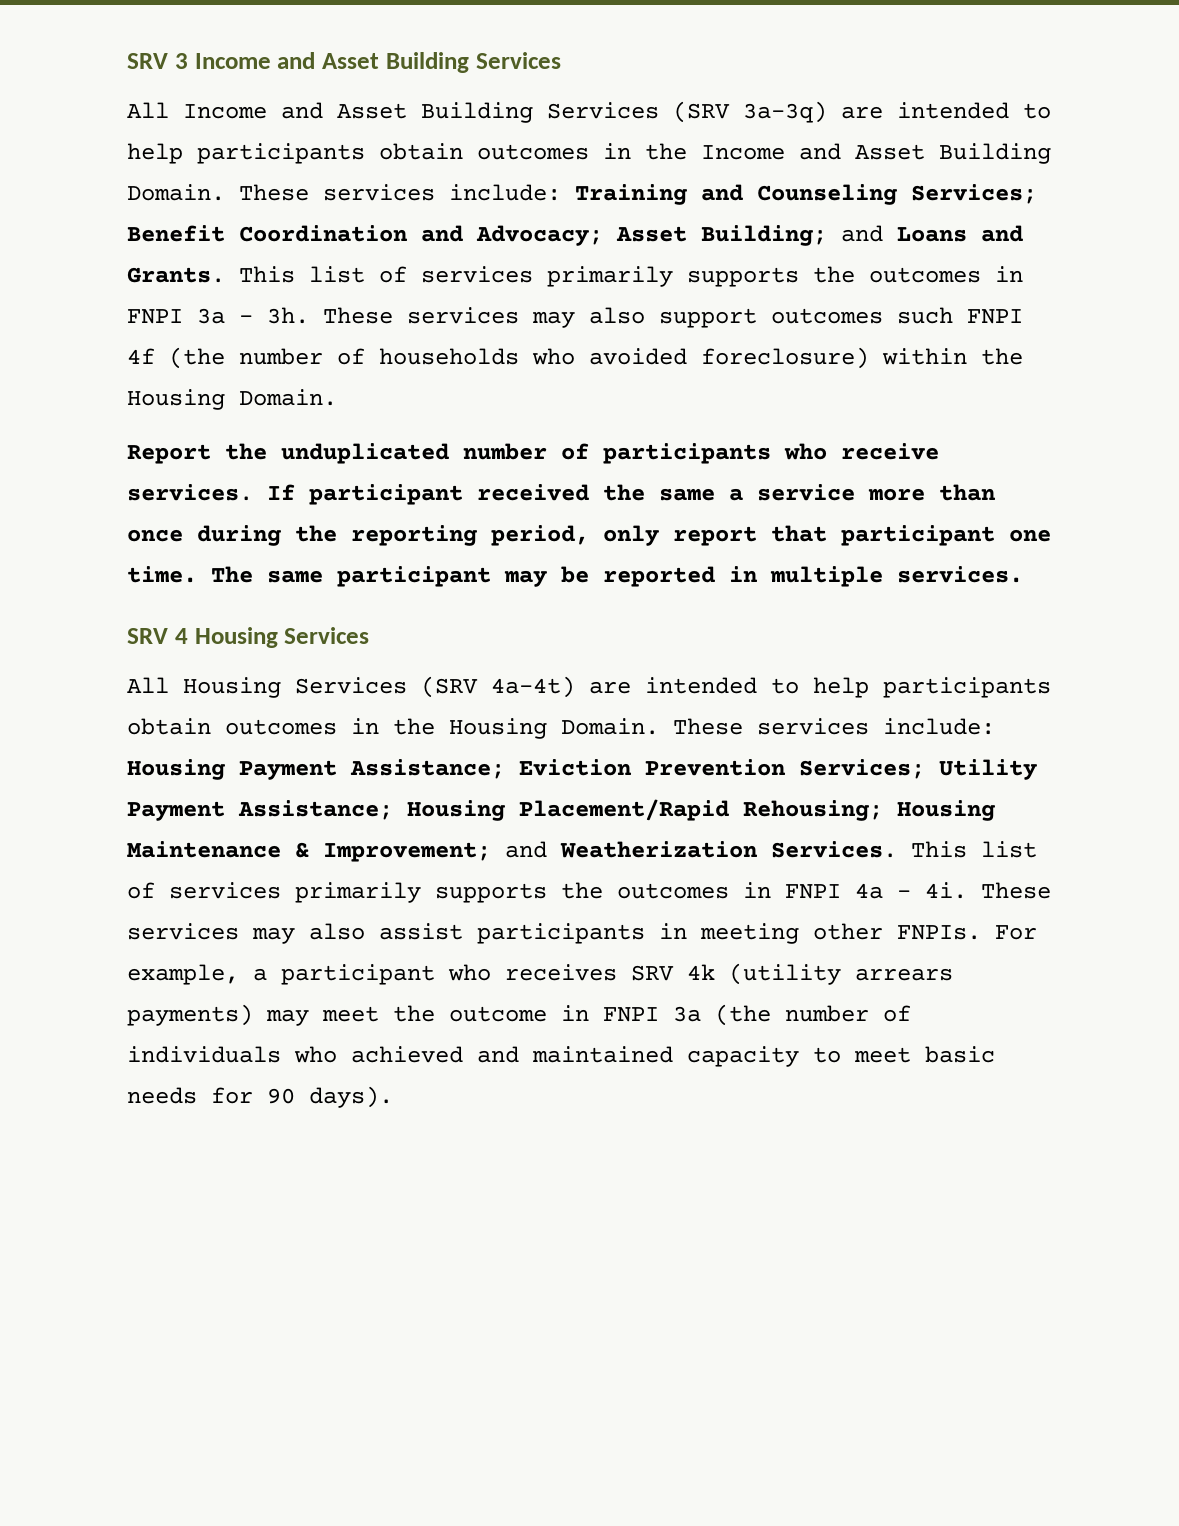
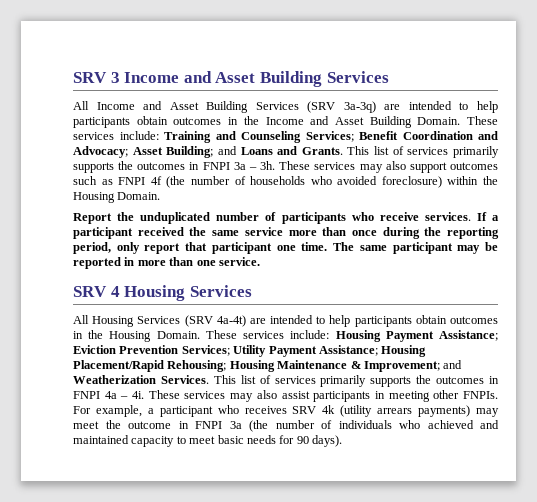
- These services may also support outcomes such FNPI 4f (the number of households who avoided foreclosure) within the Housing Domain.
+ These services may also support outcomes such as FNPI 4f (the number of households who avoided foreclosure) within the Housing Domain.
- If participant received the same a service more than once during the reporting period, only report that participant one time.
+ If a participant received the same service more than once during the reporting period, only report that participant one time.
- The same participant may be reported in multiple services.
+ The same participant may be reported in more than one service.

